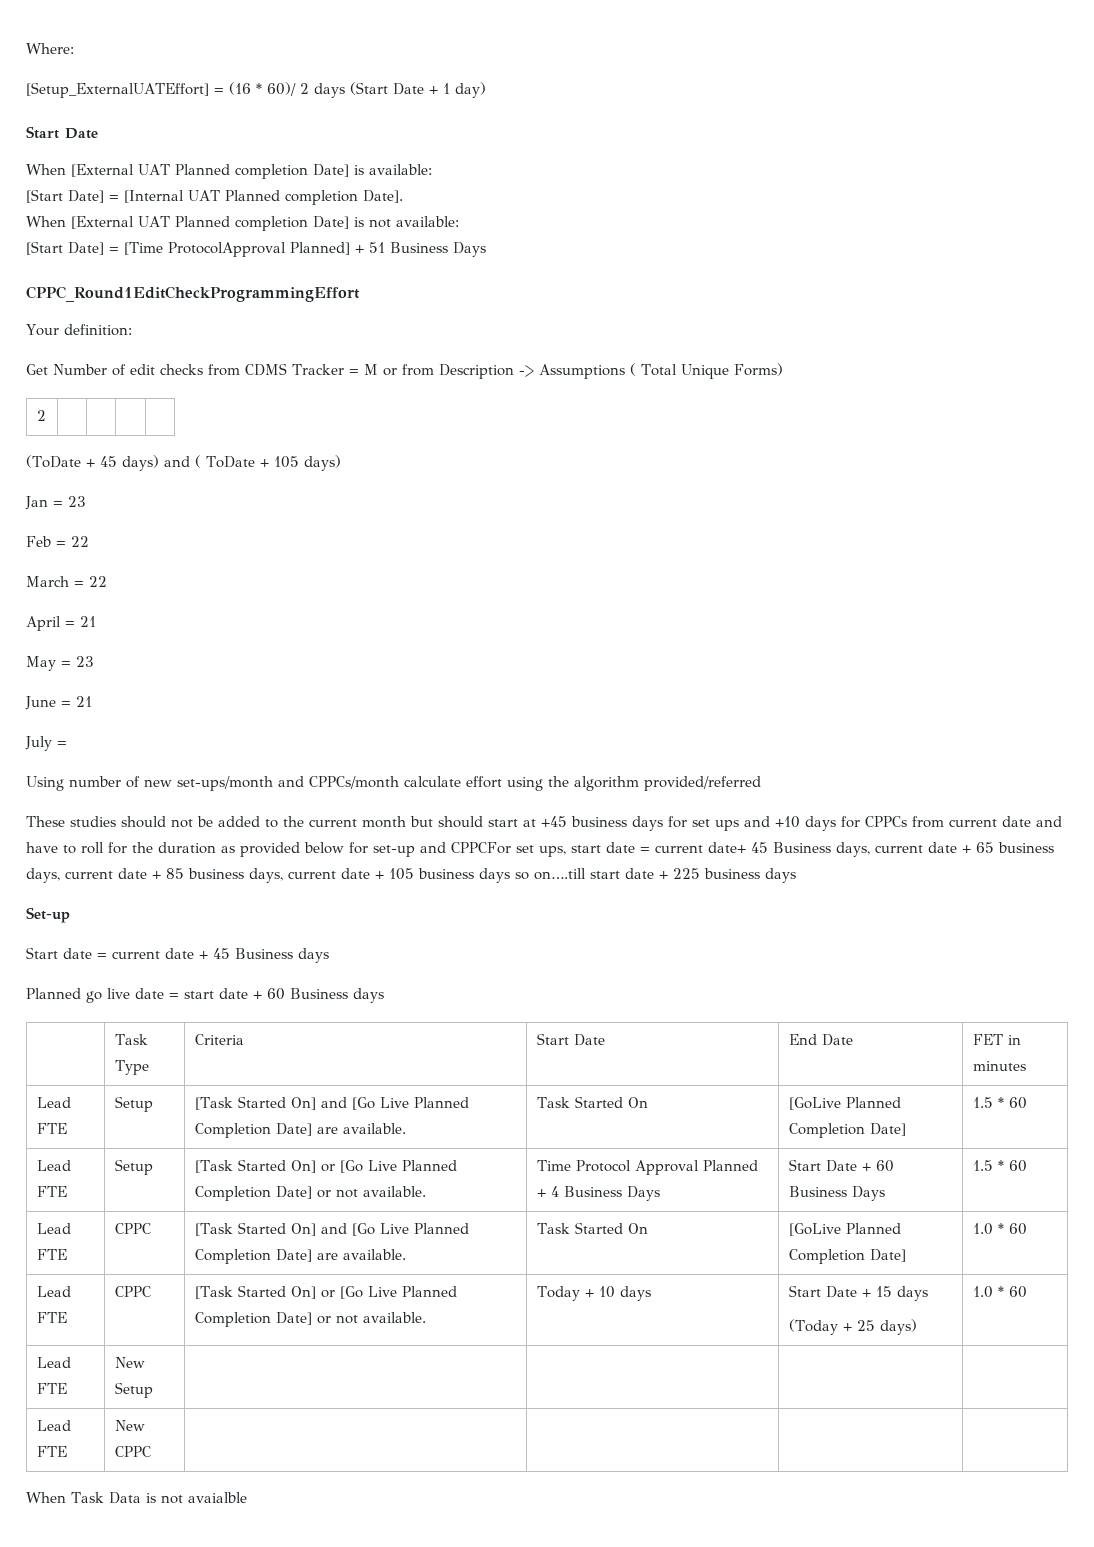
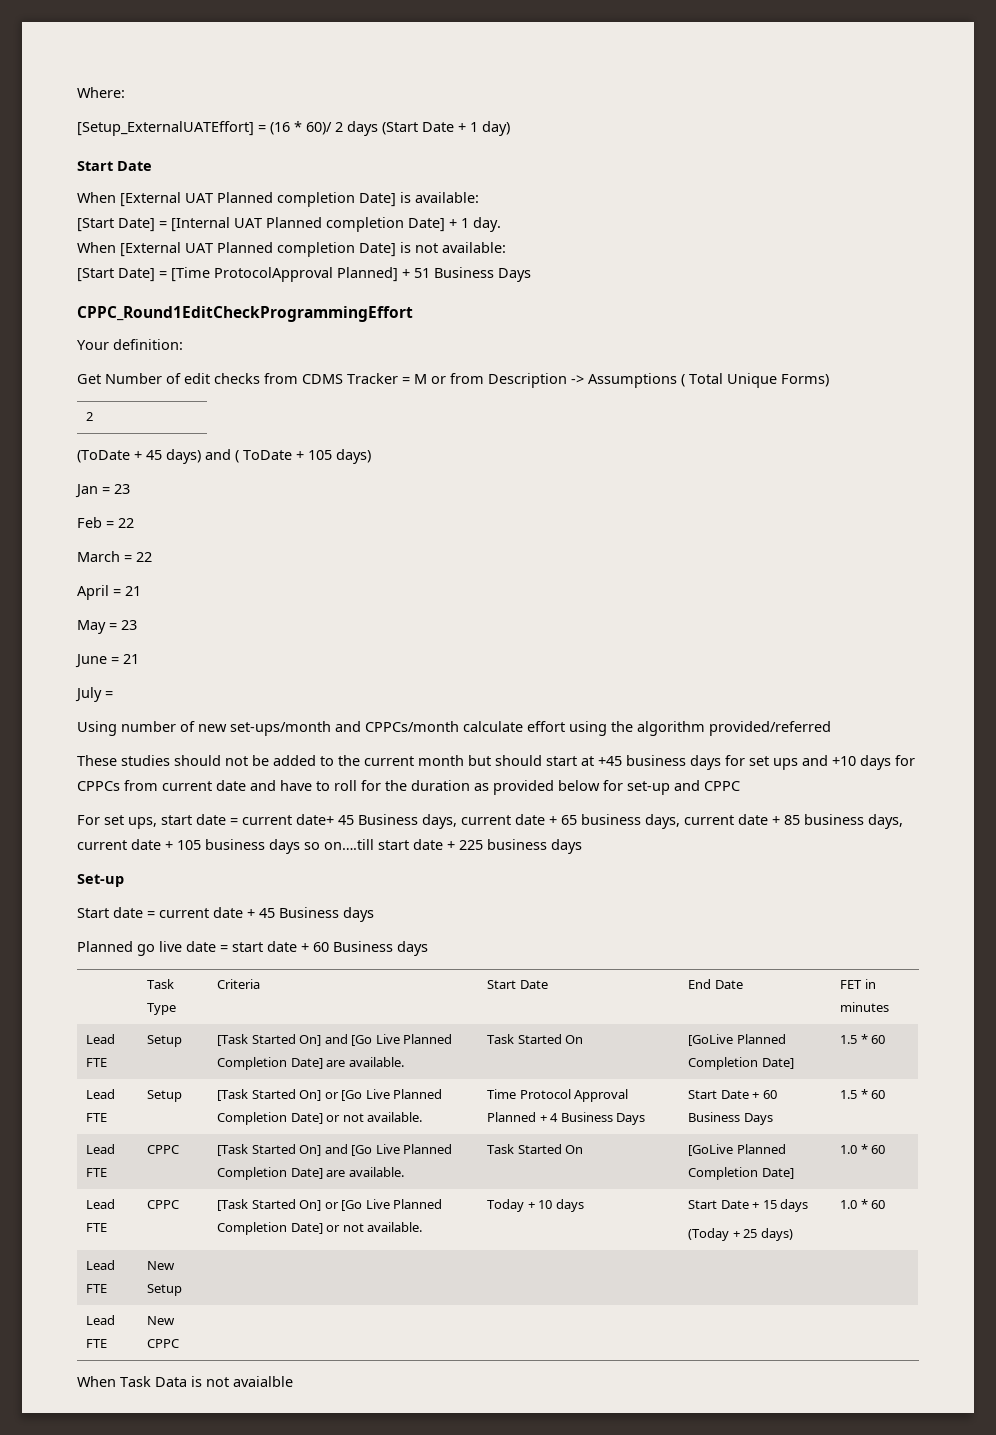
- [Start Date] = [Internal UAT Planned completion Date].
+ [Start Date] = [Internal UAT Planned completion Date] + 1 day.
- These studies should not be added to the current month but should start at +45 business days for set ups and +10 days for CPPCs from current date and have to roll for the duration as provided below for set-up and CPPCFor set ups, start date = current date+ 45 Business days, current date + 65 business days, current date + 85 business days, current date + 105 business days so on….till start date + 225 business days
+ These studies should not be added to the current month but should start at +45 business days for set ups and +10 days for CPPCs from current date and have to roll for the duration as provided below for set-up and CPPC
+ For set ups, start date = current date+ 45 Business days, current date + 65 business days, current date + 85 business days, current date + 105 business days so on….till start date + 225 business days

